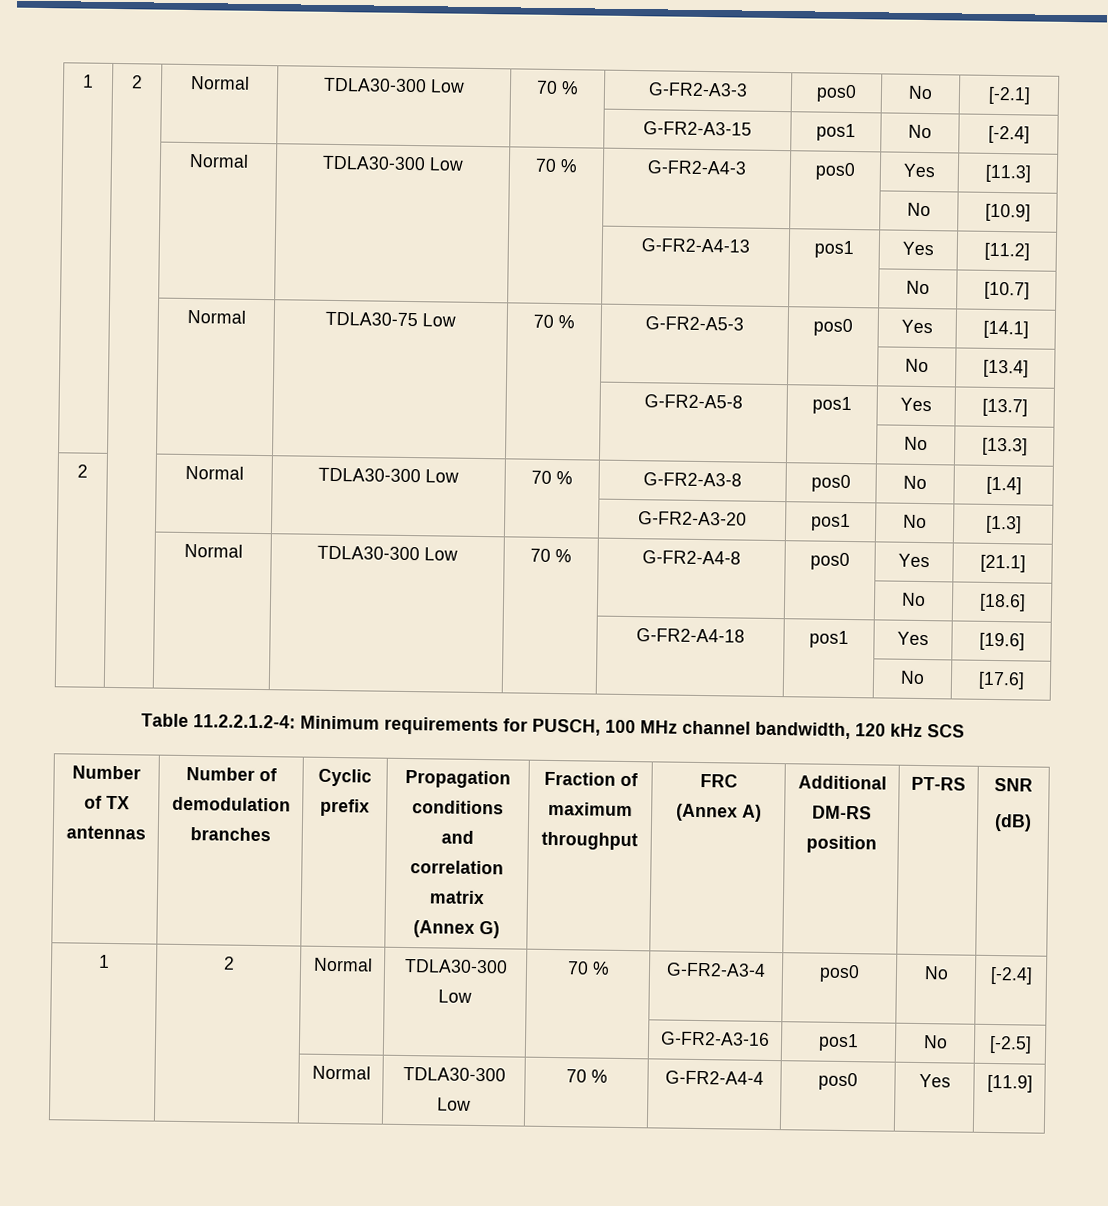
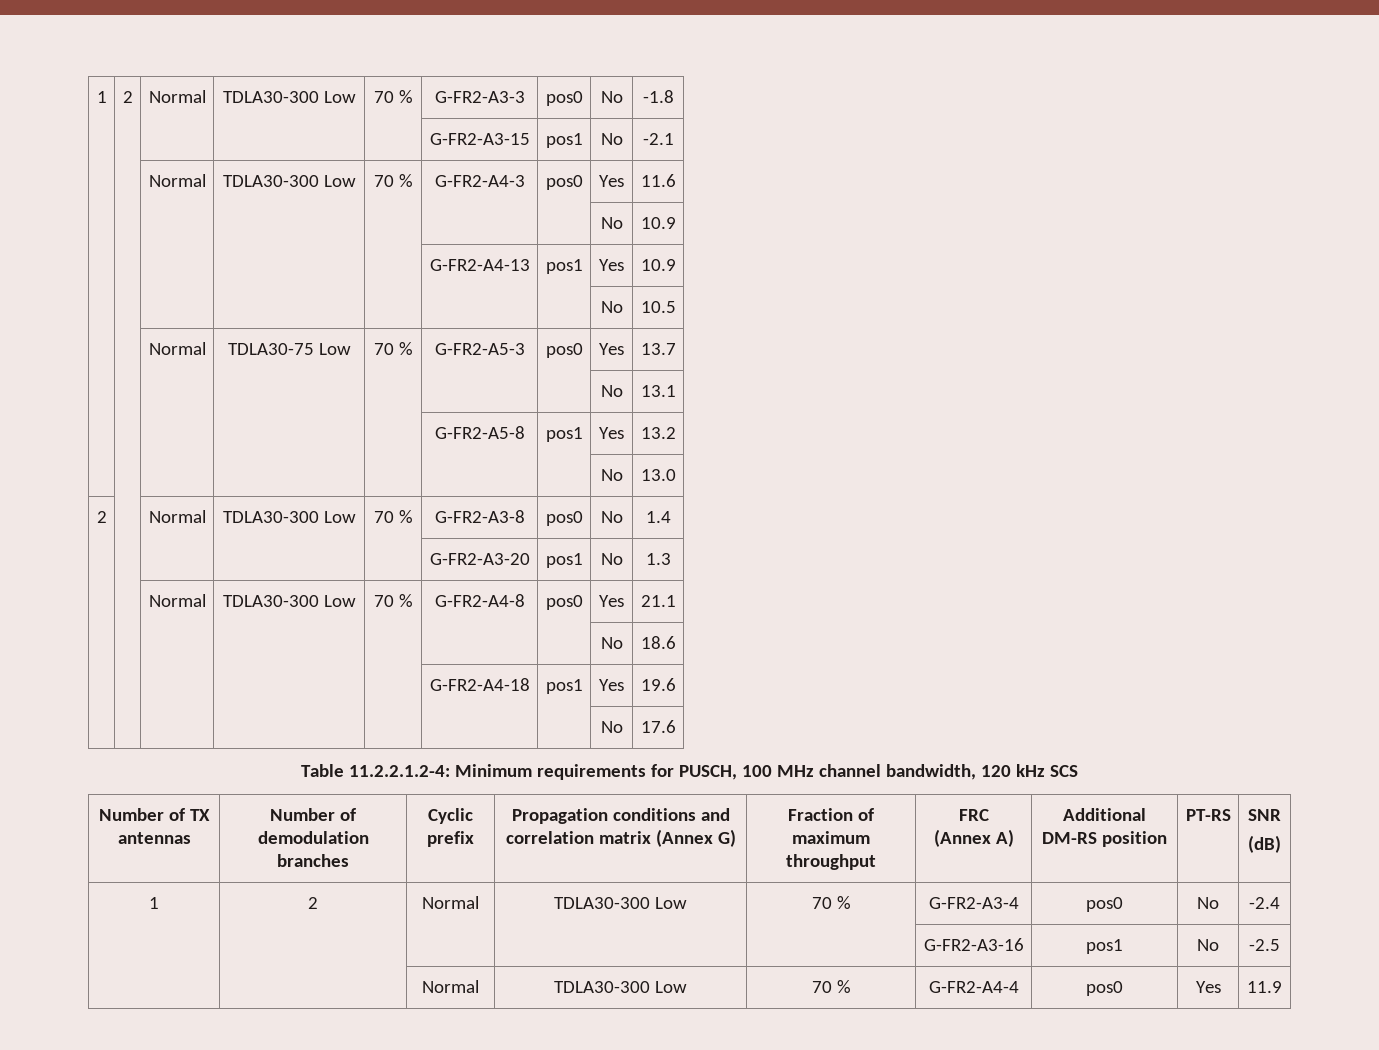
- 1 | 2 | Normal | TDLA30-300 Low | 70 % | G-FR2-A3-3 | pos0 | No | [-2.1]
+ 1 | 2 | Normal | TDLA30-300 Low | 70 % | G-FR2-A3-3 | pos0 | No | -1.8
- | | | | | G-FR2-A3-15 | pos1 | No | [-2.4]
+ | | | | | G-FR2-A3-15 | pos1 | No | -2.1
- | | Normal | TDLA30-300 Low | 70 % | G-FR2-A4-3 | pos0 | Yes | [11.3]
- | | | | | | | No | [10.9]
+ | | Normal | TDLA30-300 Low | 70 % | G-FR2-A4-3 | pos0 | Yes | 11.6
+ | | | | | | | No | 10.9
- | | | | | G-FR2-A4-13 | pos1 | Yes | [11.2]
- | | | | | | | No | [10.7]
+ | | | | | G-FR2-A4-13 | pos1 | Yes | 10.9
+ | | | | | | | No | 10.5
- | | Normal | TDLA30-75 Low | 70 % | G-FR2-A5-3 | pos0 | Yes | [14.1]
- | | | | | | | No | [13.4]
+ | | Normal | TDLA30-75 Low | 70 % | G-FR2-A5-3 | pos0 | Yes | 13.7
+ | | | | | | | No | 13.1
- | | | | | G-FR2-A5-8 | pos1 | Yes | [13.7]
- | | | | | | | No | [13.3]
+ | | | | | G-FR2-A5-8 | pos1 | Yes | 13.2
+ | | | | | | | No | 13.0
- 2 | | Normal | TDLA30-300 Low | 70 % | G-FR2-A3-8 | pos0 | No | [1.4]
+ 2 | | Normal | TDLA30-300 Low | 70 % | G-FR2-A3-8 | pos0 | No | 1.4
- | | | | | G-FR2-A3-20 | pos1 | No | [1.3]
+ | | | | | G-FR2-A3-20 | pos1 | No | 1.3
- | | Normal | TDLA30-300 Low | 70 % | G-FR2-A4-8 | pos0 | Yes | [21.1]
- | | | | | | | No | [18.6]
+ | | Normal | TDLA30-300 Low | 70 % | G-FR2-A4-8 | pos0 | Yes | 21.1
+ | | | | | | | No | 18.6
- | | | | | G-FR2-A4-18 | pos1 | Yes | [19.6]
- | | | | | | | No | [17.6]
+ | | | | | G-FR2-A4-18 | pos1 | Yes | 19.6
+ | | | | | | | No | 17.6
- 1 | 2 | Normal | TDLA30-300 Low | 70 % | G-FR2-A3-4 | pos0 | No | [-2.4]
+ 1 | 2 | Normal | TDLA30-300 Low | 70 % | G-FR2-A3-4 | pos0 | No | -2.4
- | | | | | G-FR2-A3-16 | pos1 | No | [-2.5]
+ | | | | | G-FR2-A3-16 | pos1 | No | -2.5
- | | Normal | TDLA30-300 Low | 70 % | G-FR2-A4-4 | pos0 | Yes | [11.9]
+ | | Normal | TDLA30-300 Low | 70 % | G-FR2-A4-4 | pos0 | Yes | 11.9

